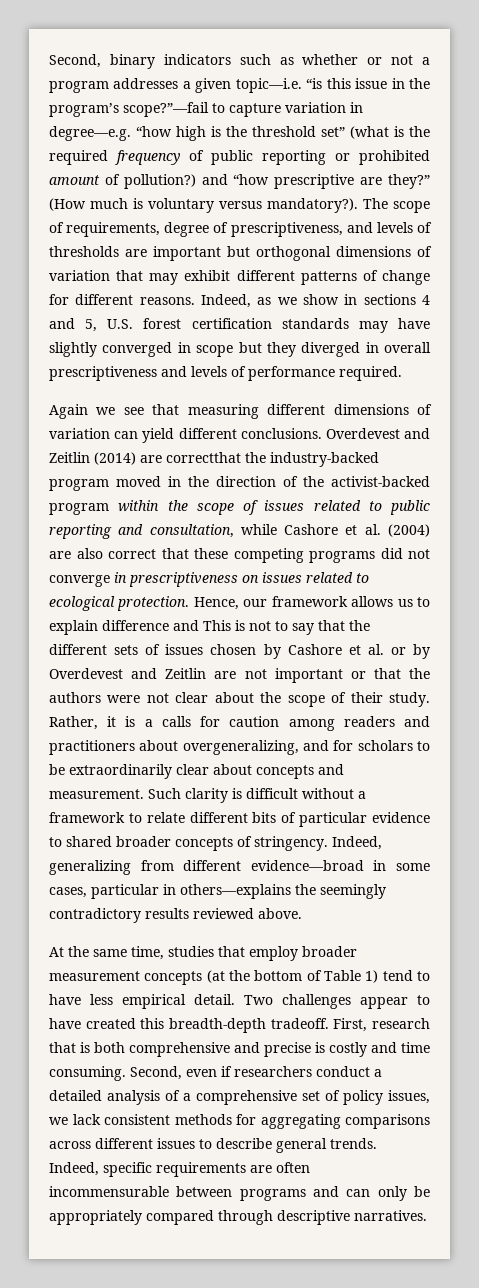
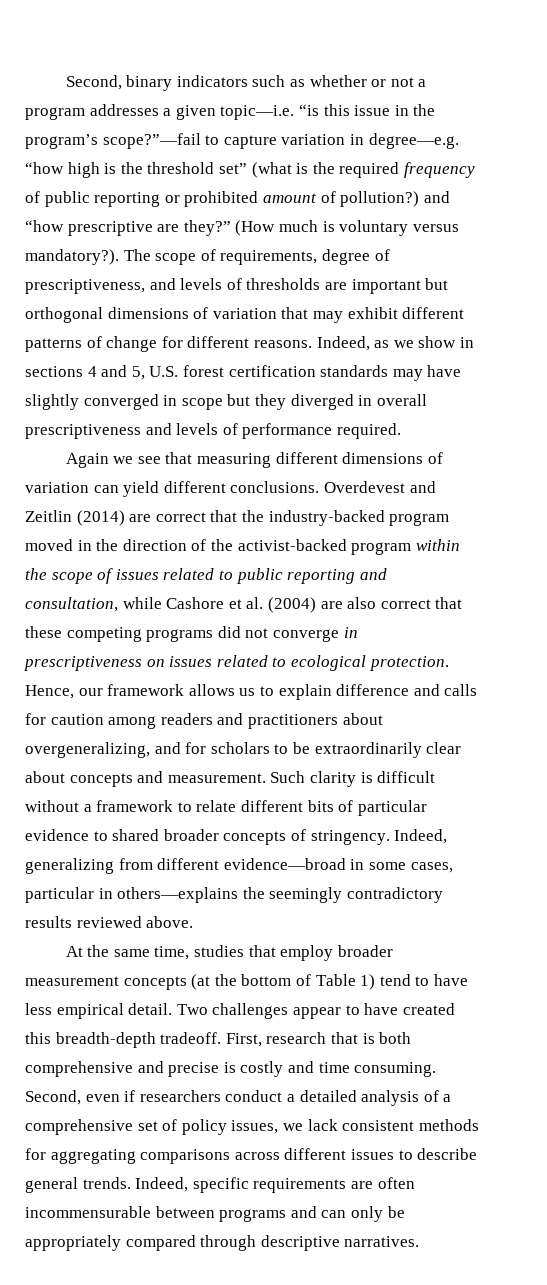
- Overdevest and Zeitlin (2014) are correctthat the industry-backed program moved in the direction of the activist-backed program within the scope of issues related to public reporting and consultation, while Cashore et al. (2004) are also correct that these competing programs did not converge in prescriptiveness on issues related to ecological protection.
+ Overdevest and Zeitlin (2014) are correct that the industry-backed program moved in the direction of the activist-backed program within the scope of issues related to public reporting and consultation, while Cashore et al. (2004) are also correct that these competing programs did not converge in prescriptiveness on issues related to ecological protection.
- Hence, our framework allows us to explain difference and This is not to say that the different sets of issues chosen by Cashore et al. or by Overdevest and Zeitlin are not important or that the authors were not clear about the scope of their study. Rather, it is a calls for caution among readers and practitioners about overgeneralizing, and for scholars to be extraordinarily clear about concepts and measurement.
+ Hence, our framework allows us to explain difference and calls for caution among readers and practitioners about overgeneralizing, and for scholars to be extraordinarily clear about concepts and measurement.

